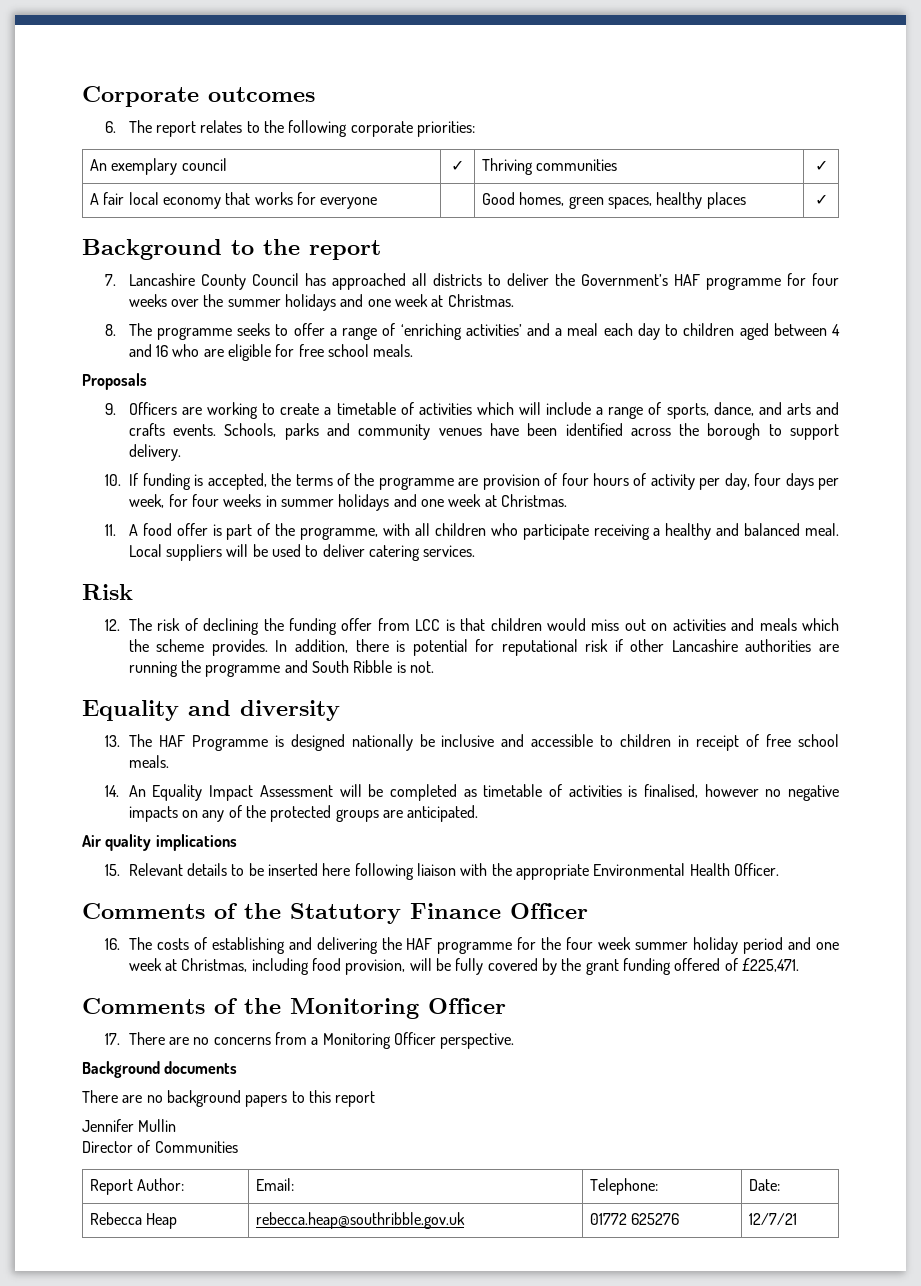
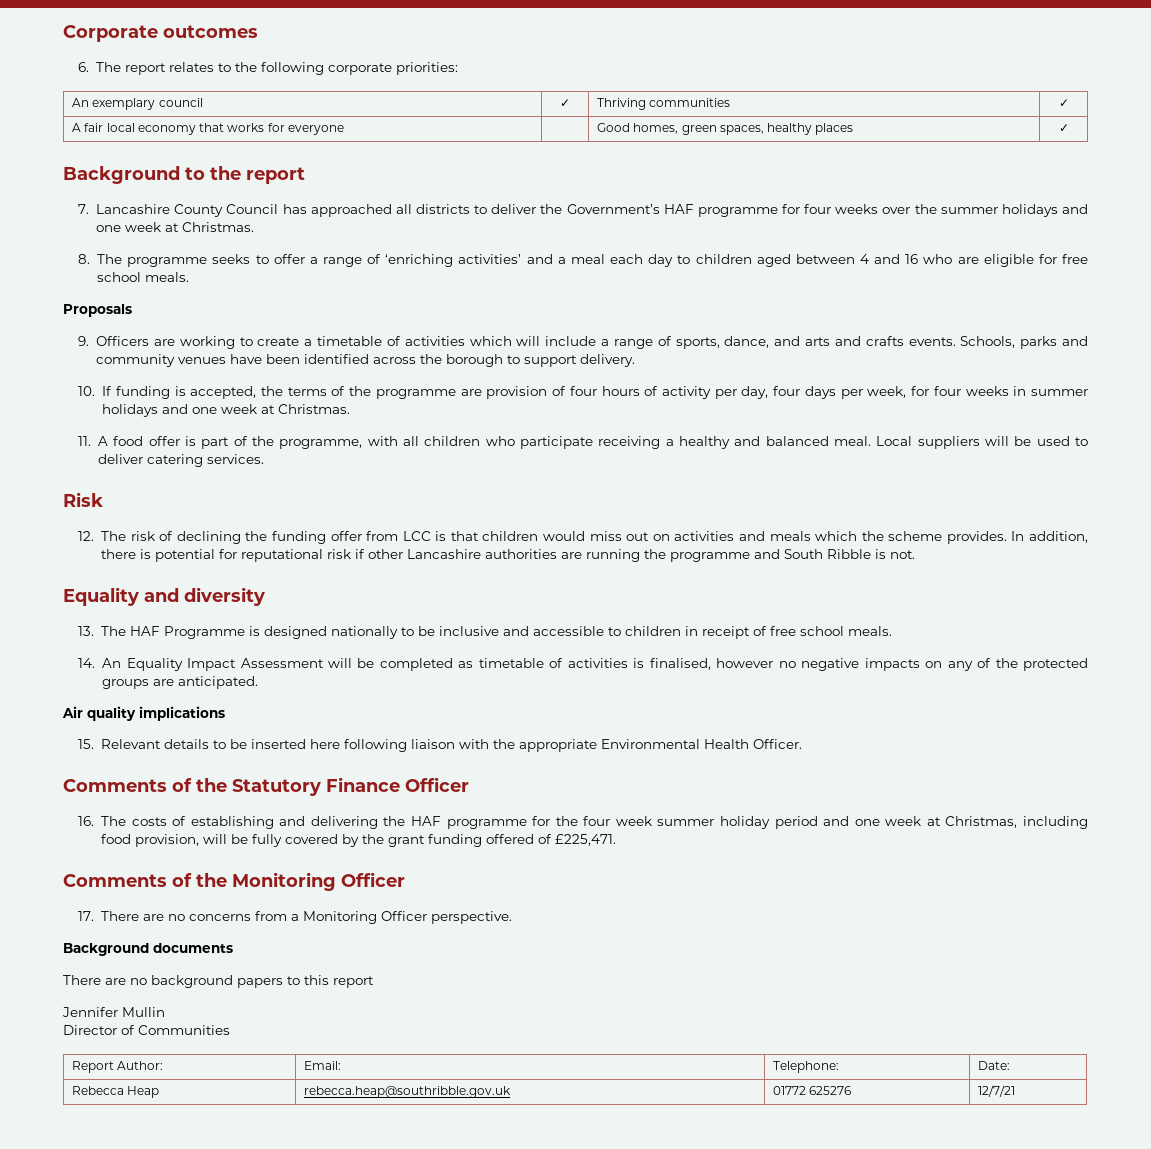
- 13. The HAF Programme is designed nationally be inclusive and accessible to children in receipt of free school meals.
+ 13. The HAF Programme is designed nationally to be inclusive and accessible to children in receipt of free school meals.

